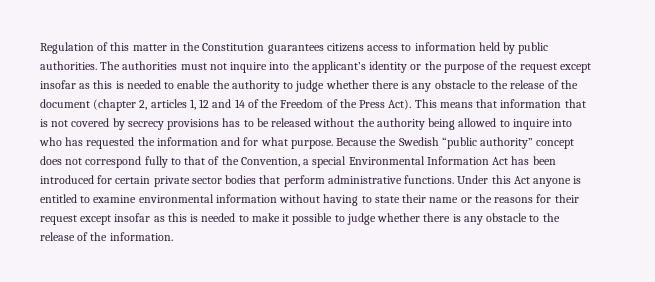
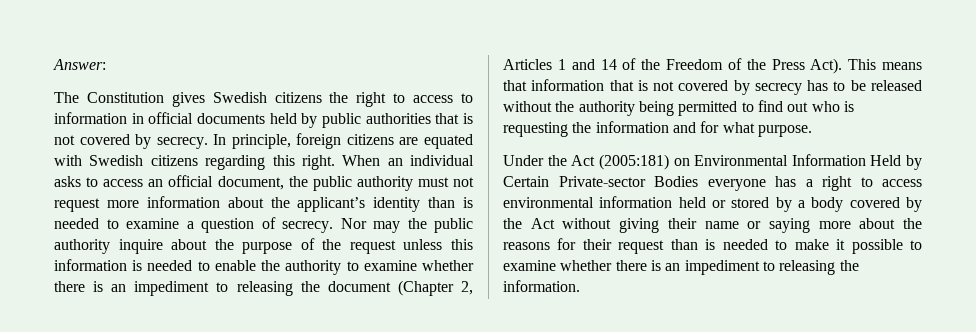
- Regulation of this matter in the Constitution guarantees citizens access to information held by public authorities. The authorities must not inquire into the applicant’s identity or the purpose of the request except insofar as this is needed to enable the authority to judge whether there is any obstacle to the release of the document (chapter 2, articles 1, 12 and 14 of the Freedom of the Press Act).
+ Answer:
+ The Constitution gives Swedish citizens the right to access to information in official documents held by public authorities that is not covered by secrecy. In principle, foreign citizens are equated with Swedish citizens regarding this right. When an individual asks to access an official document, the public authority must not request more information about the applicant’s identity than is needed to examine a question of secrecy. Nor may the public authority inquire about the purpose of the request unless this information is needed to enable the authority to examine whether there is an impediment to releasing the document (Chapter 2, Articles 1 and 14 of the Freedom of the Press Act).
- This means that information that is not covered by secrecy provisions has to be released without the authority being allowed to inquire into who has requested the information and for what purpose. Because the Swedish “public authority” concept does not correspond fully to that of the Convention, a special Environmental Information Act has been introduced for certain private sector bodies that perform administrative functions. Under this Act anyone is entitled to examine environmental information without having to state their name or the reasons for their request except insofar as this is needed to make it possible to judge whether there is any obstacle to the release of the information.
+ This means that information that is not covered by secrecy has to be released without the authority being permitted to find out who is requesting the information and for what purpose.
+ Under the Act (2005:181) on Environmental Information Held by Certain Private-sector Bodies everyone has a right to access environmental information held or stored by a body covered by the Act without giving their name or saying more about the reasons for their request than is needed to make it possible to examine whether there is an impediment to releasing the information.

